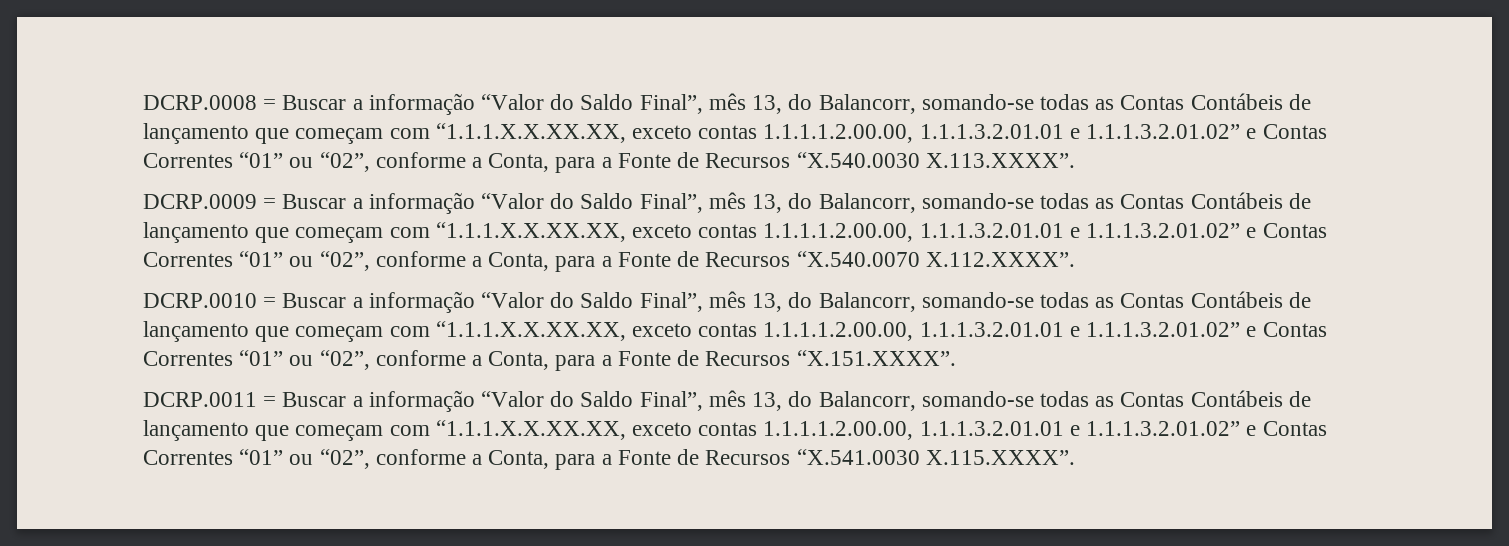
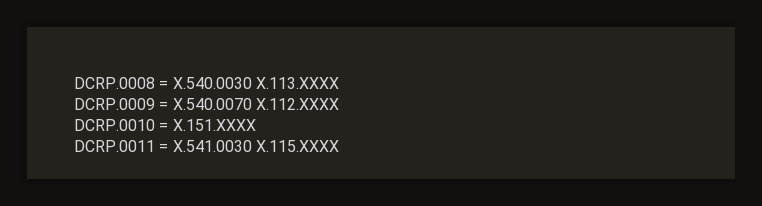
- DCRP.0008 = Buscar a informação “Valor do Saldo Final”, mês 13, do Balancorr, somando-se todas as Contas Contábeis de lançamento que começam com “1.1.1.X.X.XX.XX, exceto contas 1.1.1.1.2.00.00, 1.1.1.3.2.01.01 e 1.1.1.3.2.01.02” e Contas Correntes “01” ou “02”, conforme a Conta, para a Fonte de Recursos “X.540.0030 X.113.XXXX”.
- DCRP.0009 = Buscar a informação “Valor do Saldo Final”, mês 13, do Balancorr, somando-se todas as Contas Contábeis de lançamento que começam com “1.1.1.X.X.XX.XX, exceto contas 1.1.1.1.2.00.00, 1.1.1.3.2.01.01 e 1.1.1.3.2.01.02” e Contas Correntes “01” ou “02”, conforme a Conta, para a Fonte de Recursos “X.540.0070 X.112.XXXX”.
- DCRP.0010 = Buscar a informação “Valor do Saldo Final”, mês 13, do Balancorr, somando-se todas as Contas Contábeis de lançamento que começam com “1.1.1.X.X.XX.XX, exceto contas 1.1.1.1.2.00.00, 1.1.1.3.2.01.01 e 1.1.1.3.2.01.02” e Contas Correntes “01” ou “02”, conforme a Conta, para a Fonte de Recursos “X.151.XXXX”.
- DCRP.0011 = Buscar a informação “Valor do Saldo Final”, mês 13, do Balancorr, somando-se todas as Contas Contábeis de lançamento que começam com “1.1.1.X.X.XX.XX, exceto contas 1.1.1.1.2.00.00, 1.1.1.3.2.01.01 e 1.1.1.3.2.01.02” e Contas Correntes “01” ou “02”, conforme a Conta, para a Fonte de Recursos “X.541.0030 X.115.XXXX”.
+ DCRP.0008 = X.540.0030 X.113.XXXX
+ DCRP.0009 = X.540.0070 X.112.XXXX
+ DCRP.0010 = X.151.XXXX
+ DCRP.0011 = X.541.0030 X.115.XXXX

